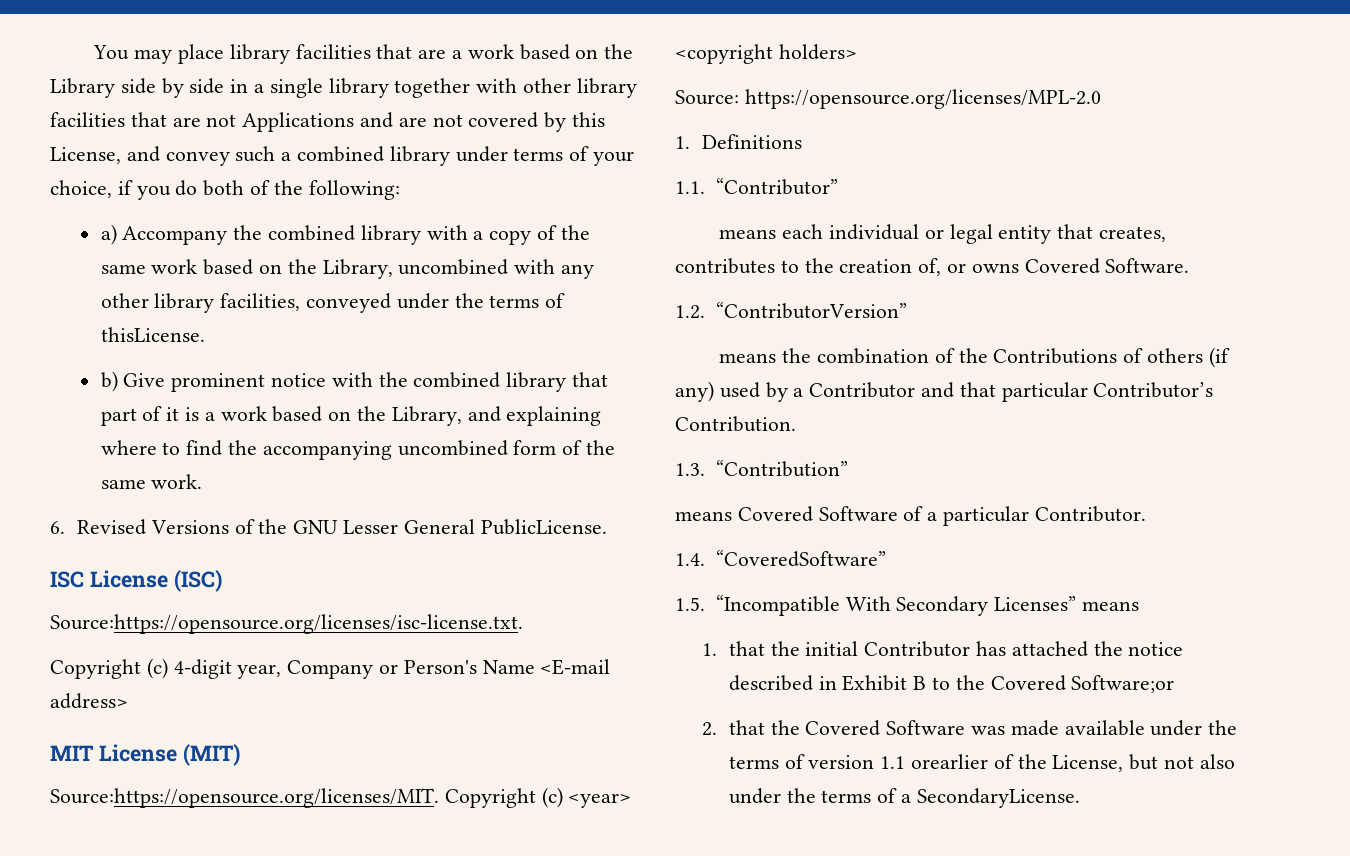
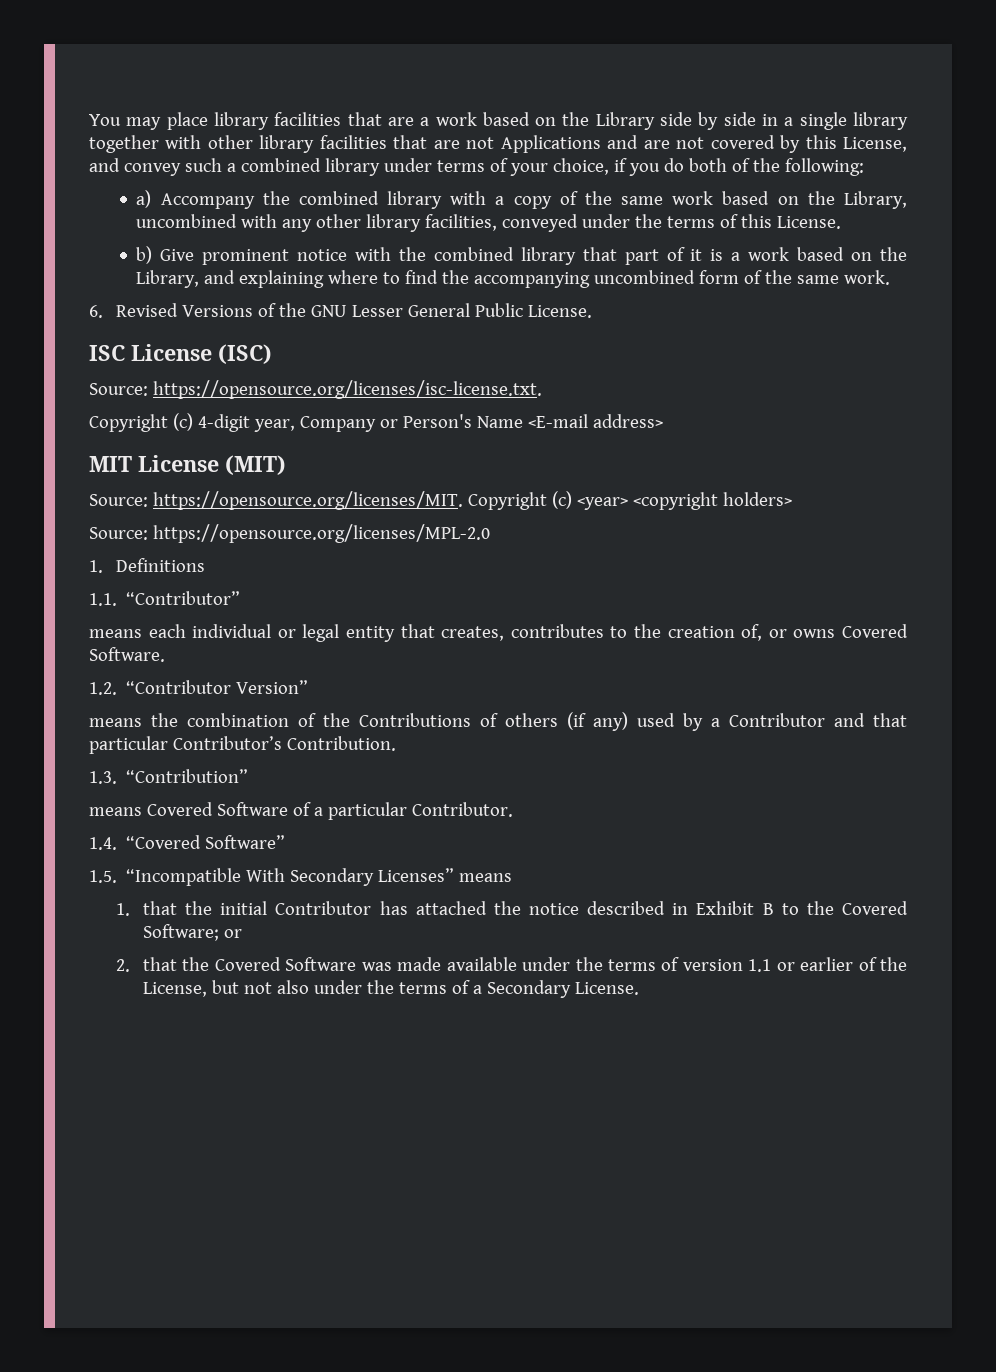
- a) Accompany the combined library with a copy of the same work based on the Library, uncombined with any other library facilities, conveyed under the terms of thisLicense.
+ a) Accompany the combined library with a copy of the same work based on the Library, uncombined with any other library facilities, conveyed under the terms of this License.
- 6. Revised Versions of the GNU Lesser General PublicLicense.
+ 6. Revised Versions of the GNU Lesser General Public License.
- Source:https://opensource.org/licenses/isc-license.txt.
+ Source: https://opensource.org/licenses/isc-license.txt.
- Source:https://opensource.org/licenses/MIT. Copyright (c) <year> <copyright holders>
+ Source: https://opensource.org/licenses/MIT. Copyright (c) <year> <copyright holders>
- 1.2. “ContributorVersion”
+ 1.2. “Contributor Version”
- 1.4. “CoveredSoftware”
+ 1.4. “Covered Software”
- 1. that the initial Contributor has attached the notice described in Exhibit B to the Covered Software;or
+ 1. that the initial Contributor has attached the notice described in Exhibit B to the Covered Software; or
- 2. that the Covered Software was made available under the terms of version 1.1 orearlier of the License, but not also under the terms of a SecondaryLicense.
+ 2. that the Covered Software was made available under the terms of version 1.1 or earlier of the License, but not also under the terms of a Secondary License.

